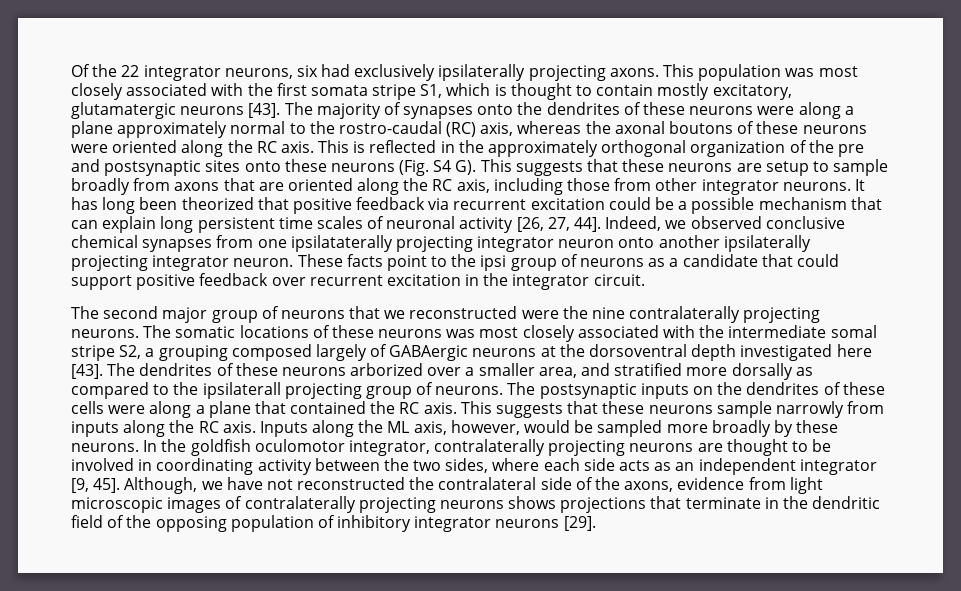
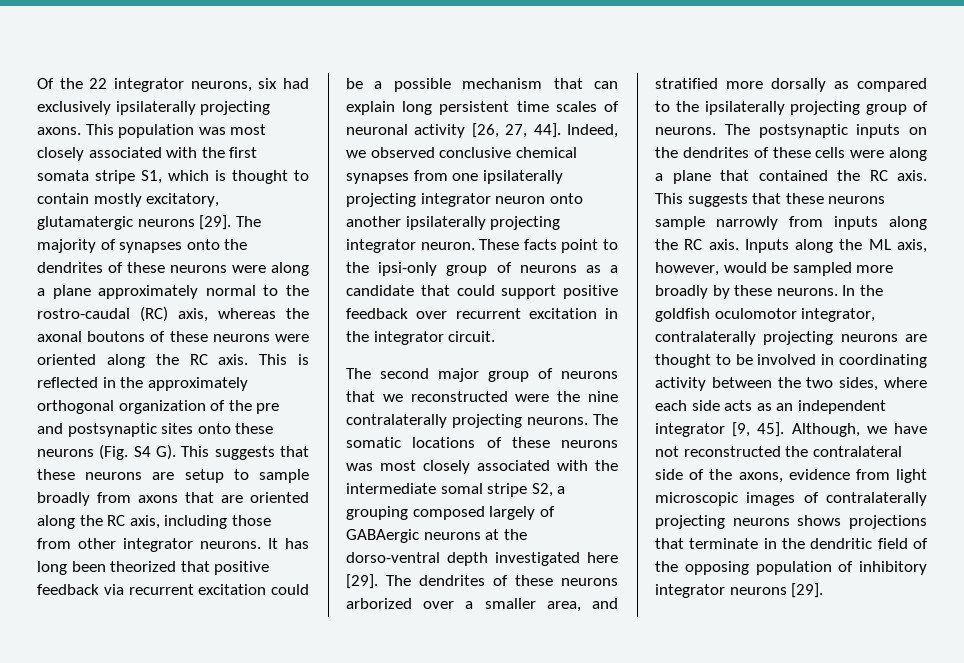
- This population was most closely associated with the first somata stripe S1, which is thought to contain mostly excitatory, glutamatergic neurons [43].
+ This population was most closely associated with the first somata stripe S1, which is thought to contain mostly excitatory, glutamatergic neurons [29].
- Indeed, we observed conclusive chemical synapses from one ipsilataterally projecting integrator neuron onto another ipsilaterally projecting integrator neuron.
+ Indeed, we observed conclusive chemical synapses from one ipsilaterally projecting integrator neuron onto another ipsilaterally projecting integrator neuron.
- These facts point to the ipsi group of neurons as a candidate that could support positive feedback over recurrent excitation in the integrator circuit.
+ These facts point to the ipsi-only group of neurons as a candidate that could support positive feedback over recurrent excitation in the integrator circuit.
- The somatic locations of these neurons was most closely associated with the intermediate somal stripe S2, a grouping composed largely of GABAergic neurons at the dorsoventral depth investigated here [43].
+ The somatic locations of these neurons was most closely associated with the intermediate somal stripe S2, a grouping composed largely of GABAergic neurons at the dorso-ventral depth investigated here [29].
- The dendrites of these neurons arborized over a smaller area, and stratified more dorsally as compared to the ipsilaterall projecting group of neurons.
+ The dendrites of these neurons arborized over a smaller area, and stratified more dorsally as compared to the ipsilaterally projecting group of neurons.

